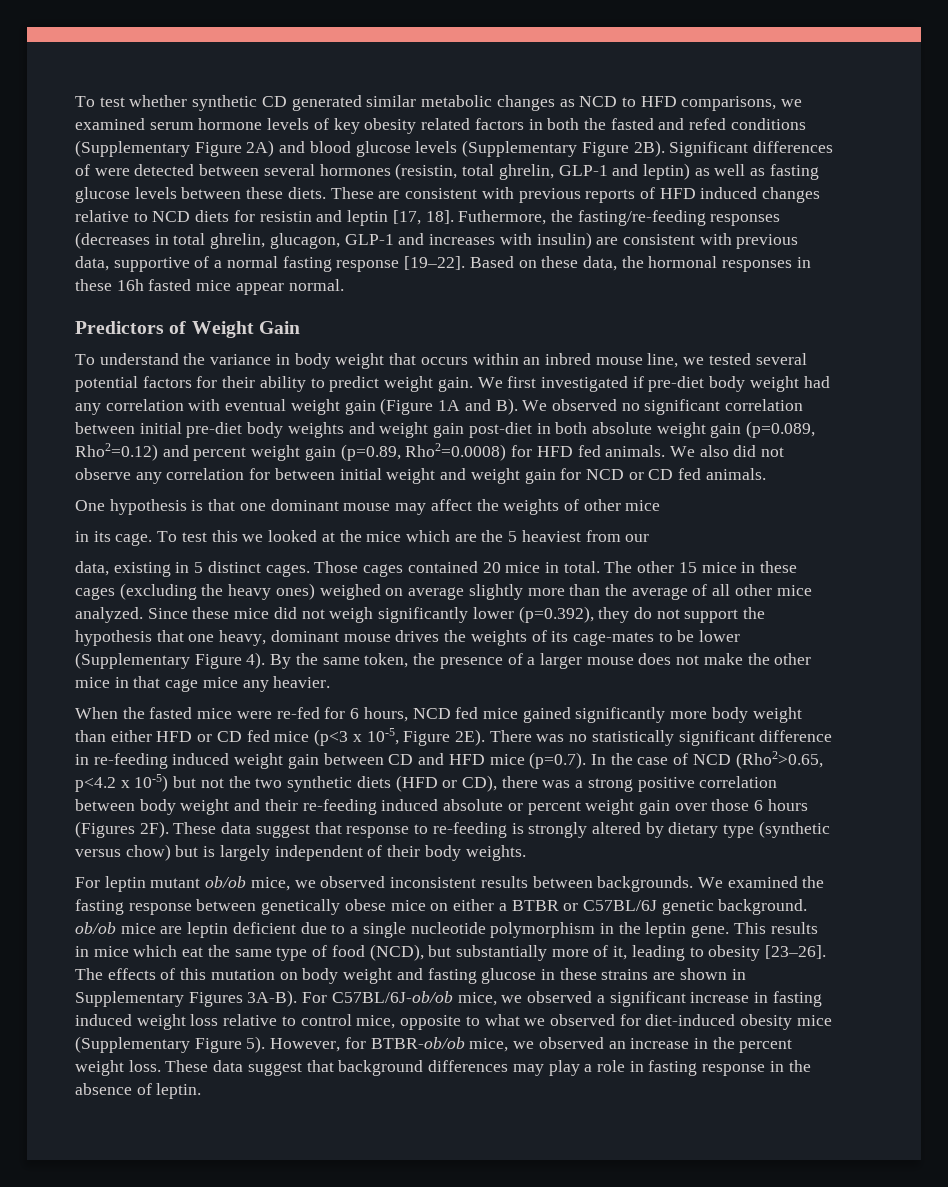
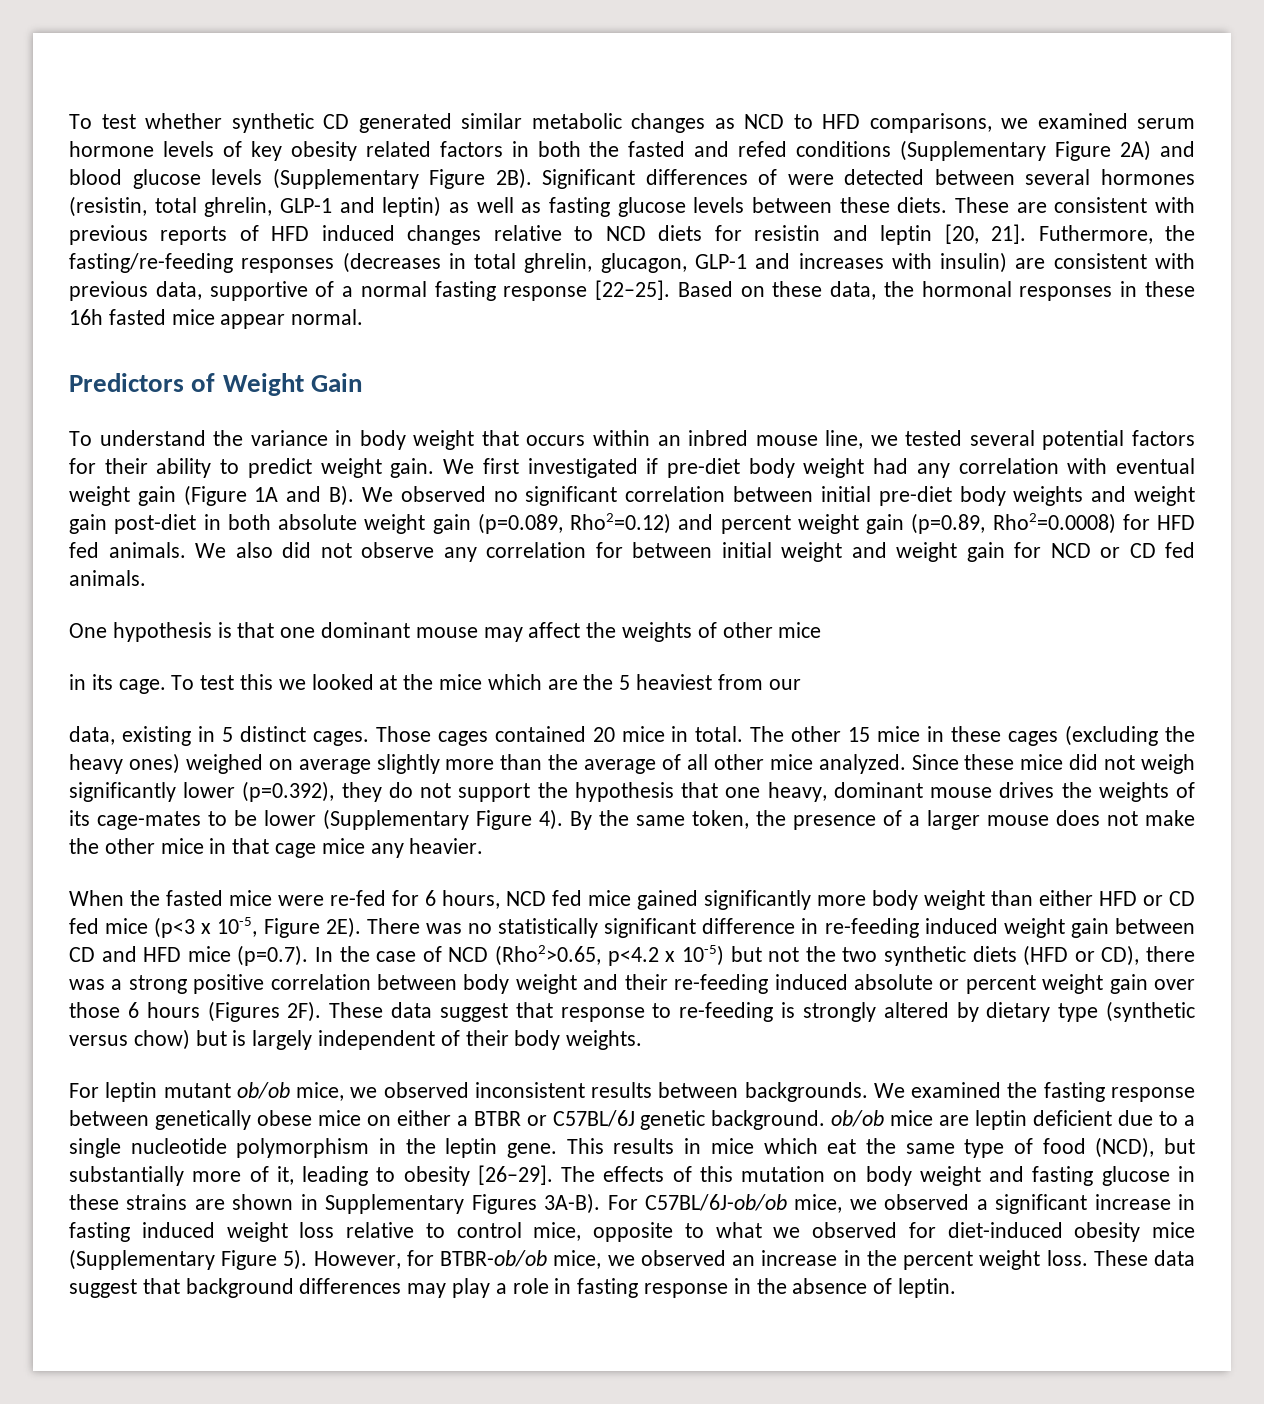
- These are consistent with previous reports of HFD induced changes relative to NCD diets for resistin and leptin [17, 18].
+ These are consistent with previous reports of HFD induced changes relative to NCD diets for resistin and leptin [20, 21].
- Futhermore, the fasting/re-feeding responses (decreases in total ghrelin, glucagon, GLP-1 and increases with insulin) are consistent with previous data, supportive of a normal fasting response [19–22].
+ Futhermore, the fasting/re-feeding responses (decreases in total ghrelin, glucagon, GLP-1 and increases with insulin) are consistent with previous data, supportive of a normal fasting response [22–25].
- This results in mice which eat the same type of food (NCD), but substantially more of it, leading to obesity [23–26].
+ This results in mice which eat the same type of food (NCD), but substantially more of it, leading to obesity [26–29].

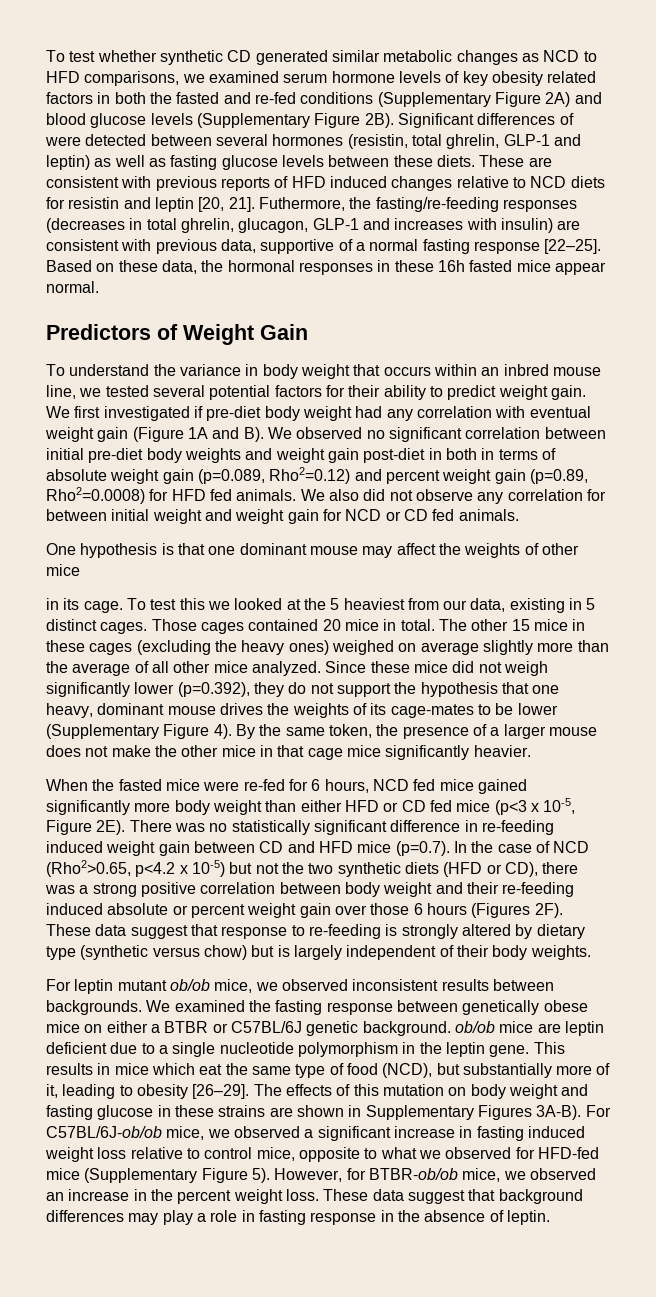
- To test whether synthetic CD generated similar metabolic changes as NCD to HFD comparisons, we examined serum hormone levels of key obesity related factors in both the fasted and refed conditions (Supplementary Figure 2A) and blood glucose levels (Supplementary Figure 2B).
+ To test whether synthetic CD generated similar metabolic changes as NCD to HFD comparisons, we examined serum hormone levels of key obesity related factors in both the fasted and re-fed conditions (Supplementary Figure 2A) and blood glucose levels (Supplementary Figure 2B).
- We first investigated if pre-diet body weight had any correlation with eventual weight gain (Figure 1A and B). We observed no significant correlation between initial pre-diet body weights and weight gain post-diet in both absolute weight gain (p=0.089, Rho2=0.12) and percent weight gain (p=0.89, Rho2=0.0008) for HFD fed animals.
+ We first investigated if pre-diet body weight had any correlation with eventual weight gain (Figure 1A and B). We observed no significant correlation between initial pre-diet body weights and weight gain post-diet in both in terms of absolute weight gain (p=0.089, Rho2=0.12) and percent weight gain (p=0.89, Rho2=0.0008) for HFD fed animals.
- To test this we looked at the mice which are the 5 heaviest from our
- data, existing in 5 distinct cages.
+ To test this we looked at the 5 heaviest from our data, existing in 5 distinct cages.
- By the same token, the presence of a larger mouse does not make the other mice in that cage mice any heavier.
+ By the same token, the presence of a larger mouse does not make the other mice in that cage mice significantly heavier.
- For C57BL/6J-ob/ob mice, we observed a significant increase in fasting induced weight loss relative to control mice, opposite to what we observed for diet-induced obesity mice (Supplementary Figure 5).
+ For C57BL/6J-ob/ob mice, we observed a significant increase in fasting induced weight loss relative to control mice, opposite to what we observed for HFD-fed mice (Supplementary Figure 5).

